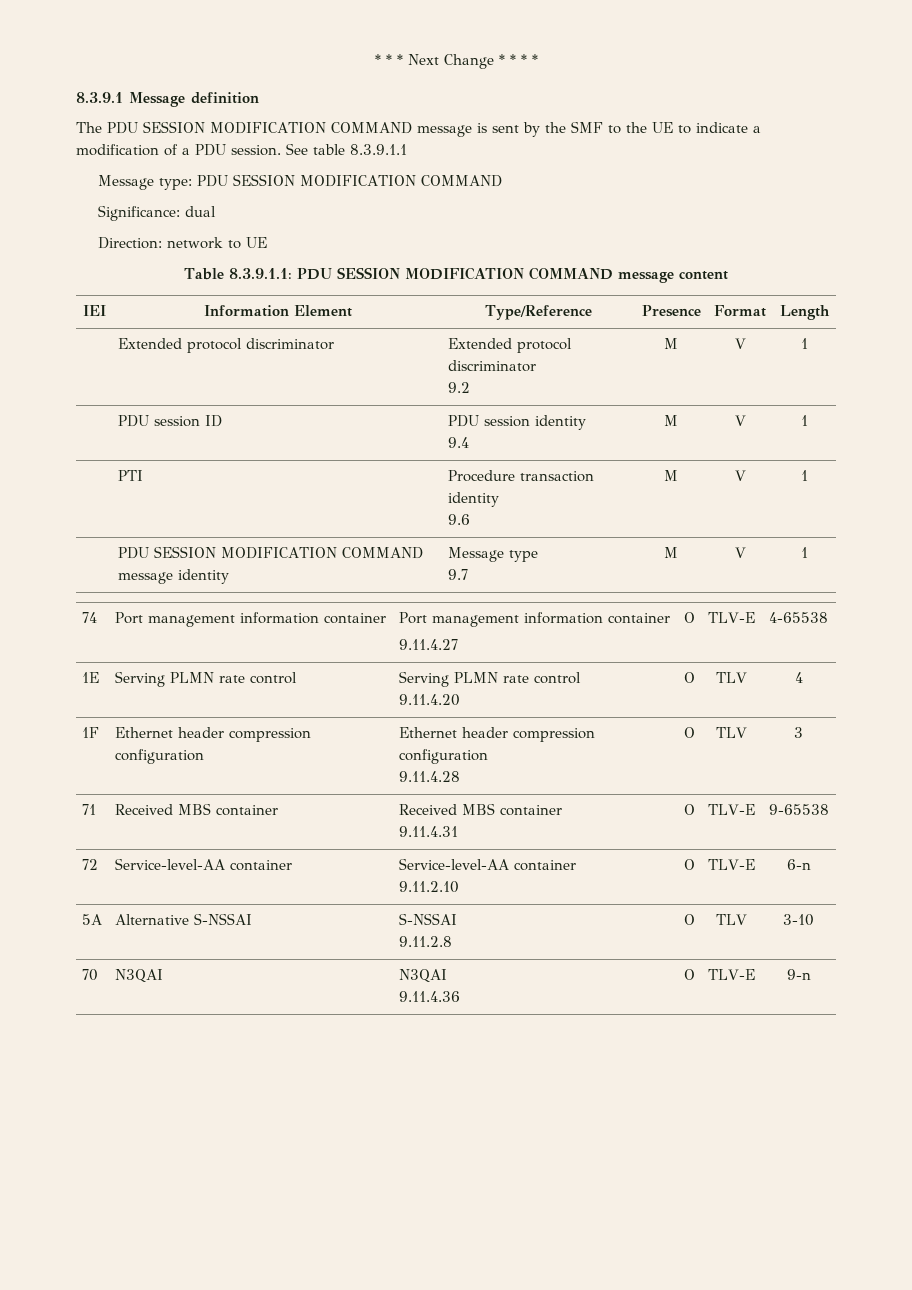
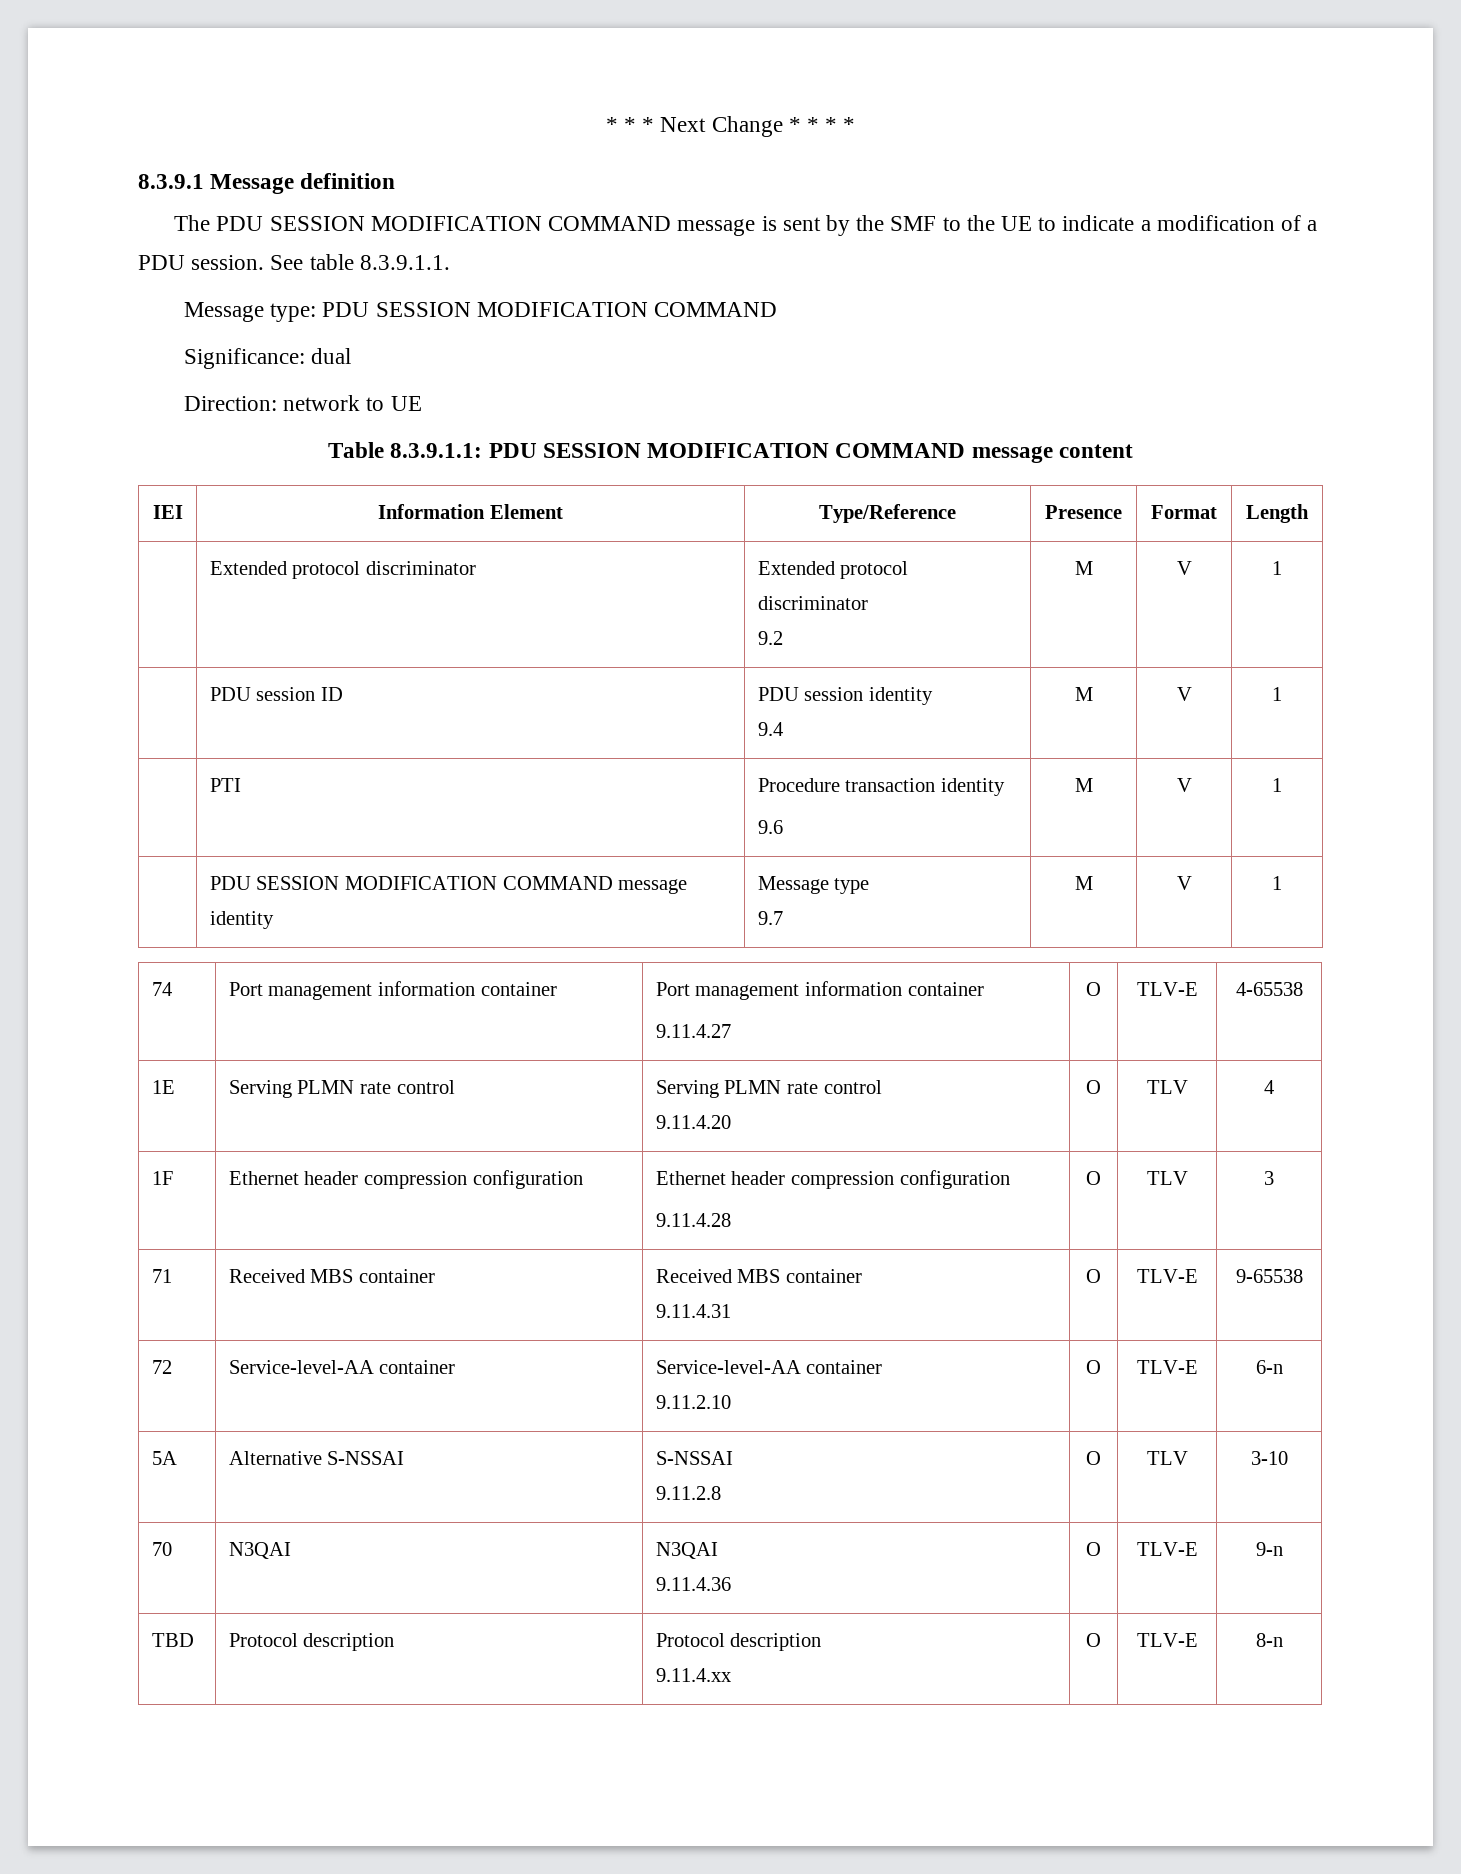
- See table 8.3.9.1.1
+ See table 8.3.9.1.1.
+ TBD | Protocol description | Protocol description
+ 9.11.4.xx | O | TLV-E | 8-n

